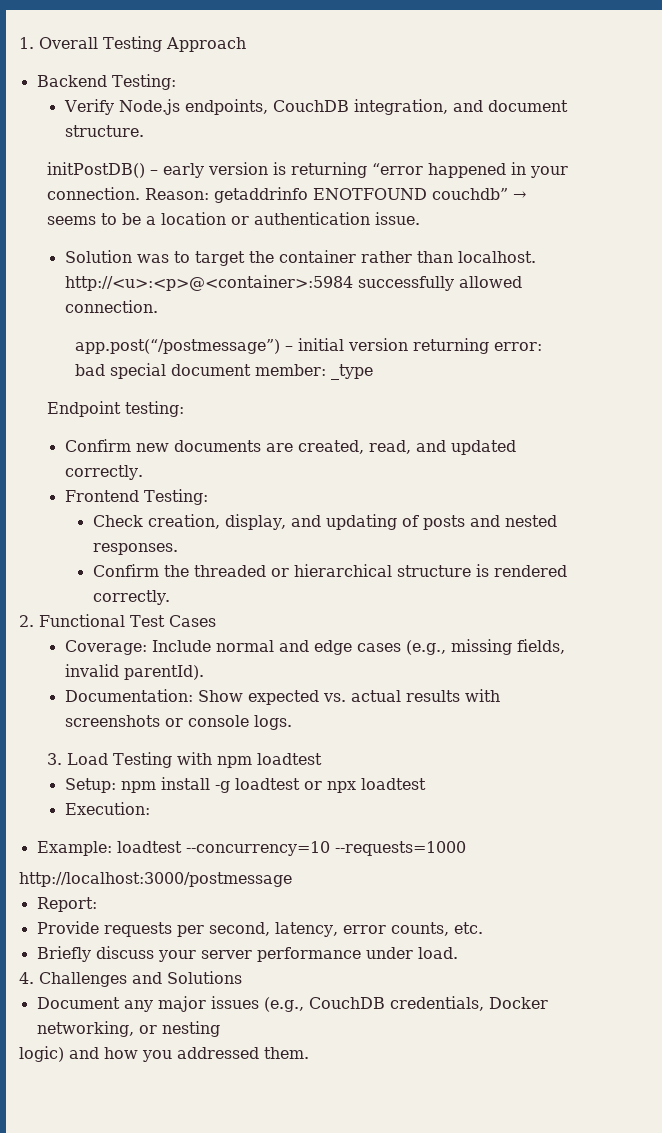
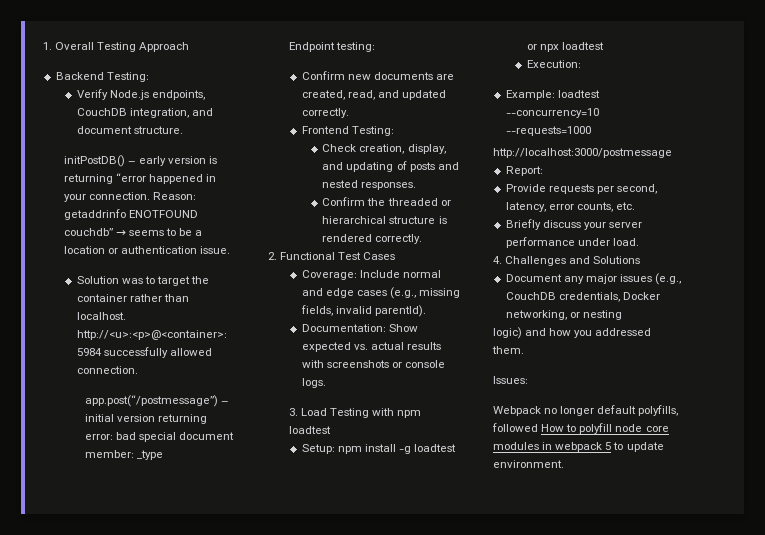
+ Issues:
+ Webpack no longer default polyfills, followed How to polyfill node core modules in webpack 5 to update environment.

